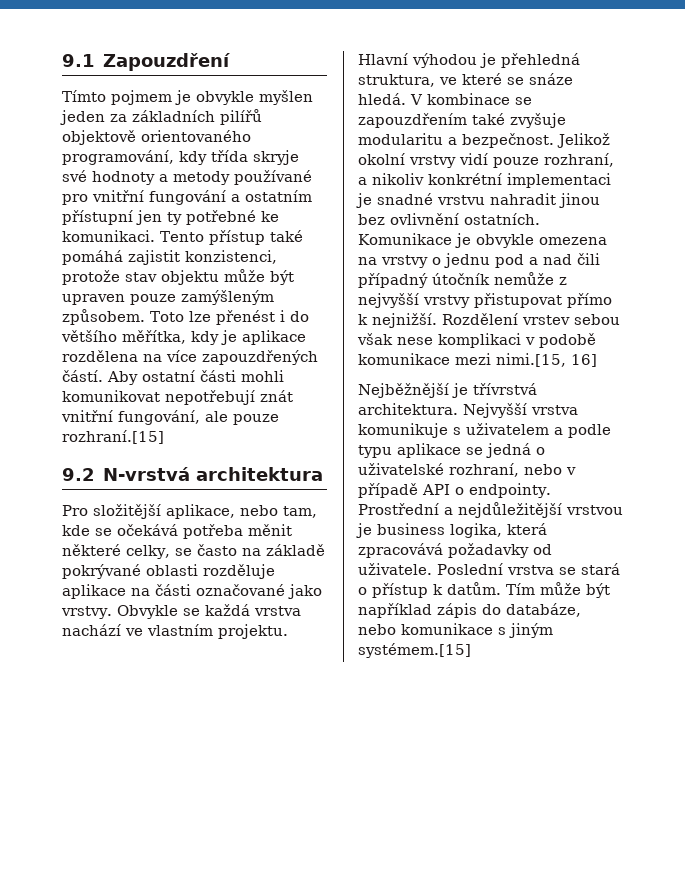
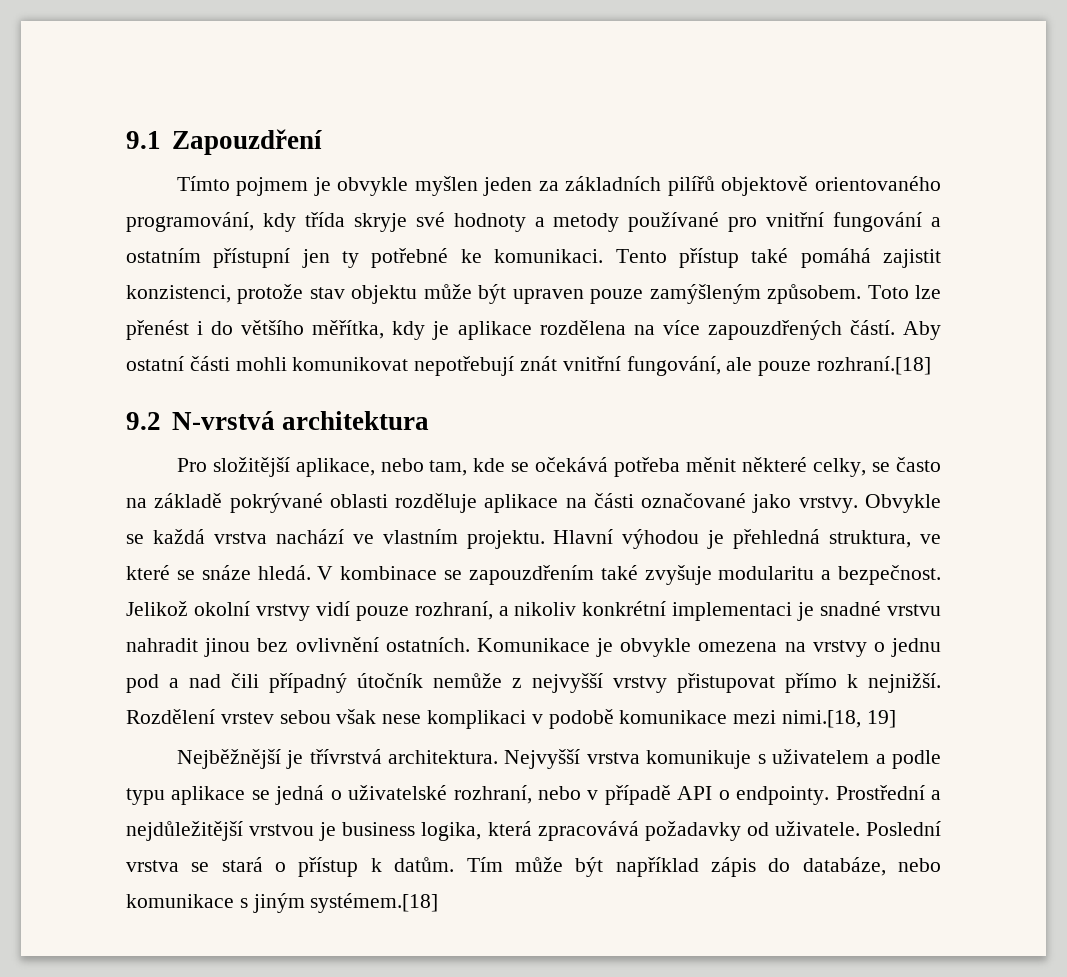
- Aby ostatní části mohli komunikovat nepotřebují znát vnitřní fungování, ale pouze rozhraní.[15]
+ Aby ostatní části mohli komunikovat nepotřebují znát vnitřní fungování, ale pouze rozhraní.[18]
- Rozdělení vrstev sebou však nese komplikaci v podobě komunikace mezi nimi.[15, 16]
+ Rozdělení vrstev sebou však nese komplikaci v podobě komunikace mezi nimi.[18, 19]
- Tím může být například zápis do databáze, nebo komunikace s jiným systémem.[15]
+ Tím může být například zápis do databáze, nebo komunikace s jiným systémem.[18]

